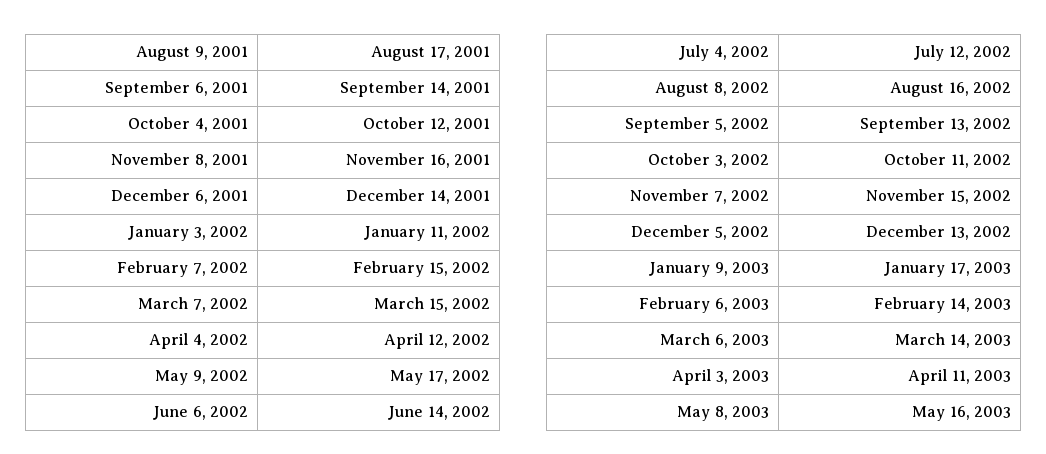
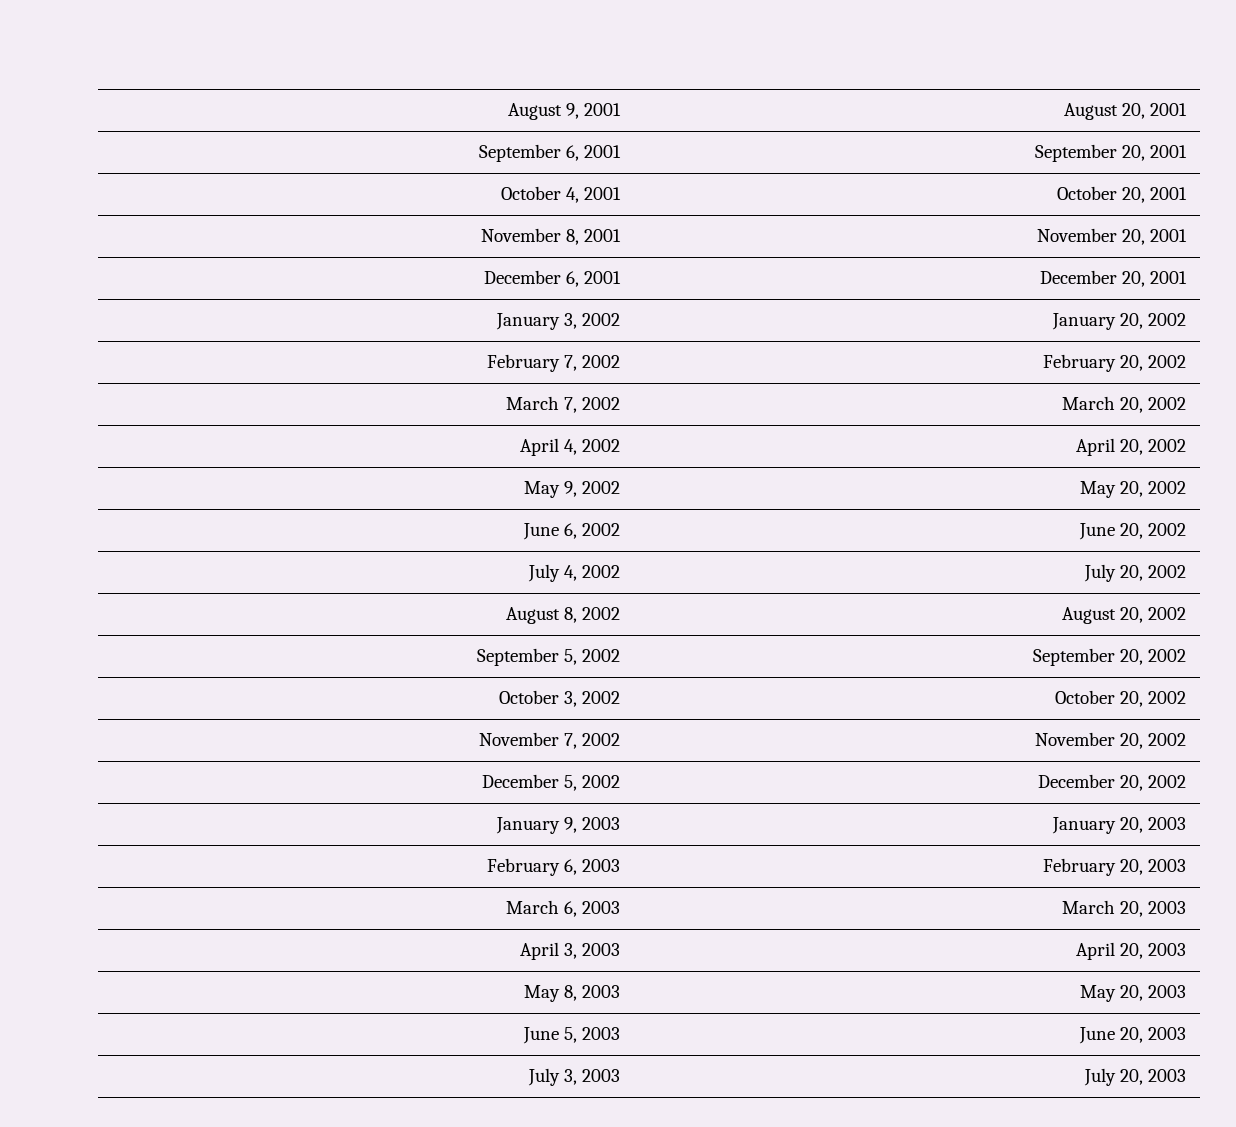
- August 9, 2001 | August 17, 2001
+ August 9, 2001 | August 20, 2001
- September 6, 2001 | September 14, 2001
+ September 6, 2001 | September 20, 2001
- October 4, 2001 | October 12, 2001
+ October 4, 2001 | October 20, 2001
- November 8, 2001 | November 16, 2001
+ November 8, 2001 | November 20, 2001
- December 6, 2001 | December 14, 2001
+ December 6, 2001 | December 20, 2001
- January 3, 2002 | January 11, 2002
+ January 3, 2002 | January 20, 2002
- February 7, 2002 | February 15, 2002
+ February 7, 2002 | February 20, 2002
- March 7, 2002 | March 15, 2002
+ March 7, 2002 | March 20, 2002
- April 4, 2002 | April 12, 2002
+ April 4, 2002 | April 20, 2002
- May 9, 2002 | May 17, 2002
+ May 9, 2002 | May 20, 2002
- June 6, 2002 | June 14, 2002
+ June 6, 2002 | June 20, 2002
- July 4, 2002 | July 12, 2002
+ July 4, 2002 | July 20, 2002
- August 8, 2002 | August 16, 2002
+ August 8, 2002 | August 20, 2002
- September 5, 2002 | September 13, 2002
+ September 5, 2002 | September 20, 2002
- October 3, 2002 | October 11, 2002
+ October 3, 2002 | October 20, 2002
- November 7, 2002 | November 15, 2002
+ November 7, 2002 | November 20, 2002
- December 5, 2002 | December 13, 2002
+ December 5, 2002 | December 20, 2002
- January 9, 2003 | January 17, 2003
+ January 9, 2003 | January 20, 2003
- February 6, 2003 | February 14, 2003
+ February 6, 2003 | February 20, 2003
- March 6, 2003 | March 14, 2003
+ March 6, 2003 | March 20, 2003
- April 3, 2003 | April 11, 2003
+ April 3, 2003 | April 20, 2003
- May 8, 2003 | May 16, 2003
+ May 8, 2003 | May 20, 2003
+ June 5, 2003 | June 20, 2003
+ July 3, 2003 | July 20, 2003

